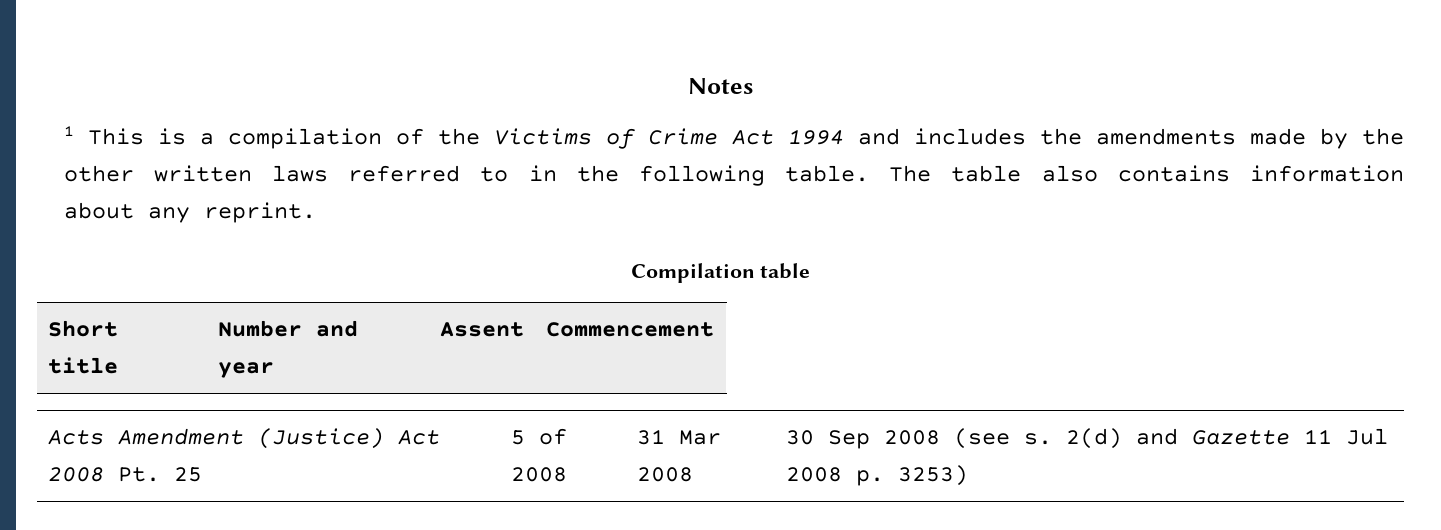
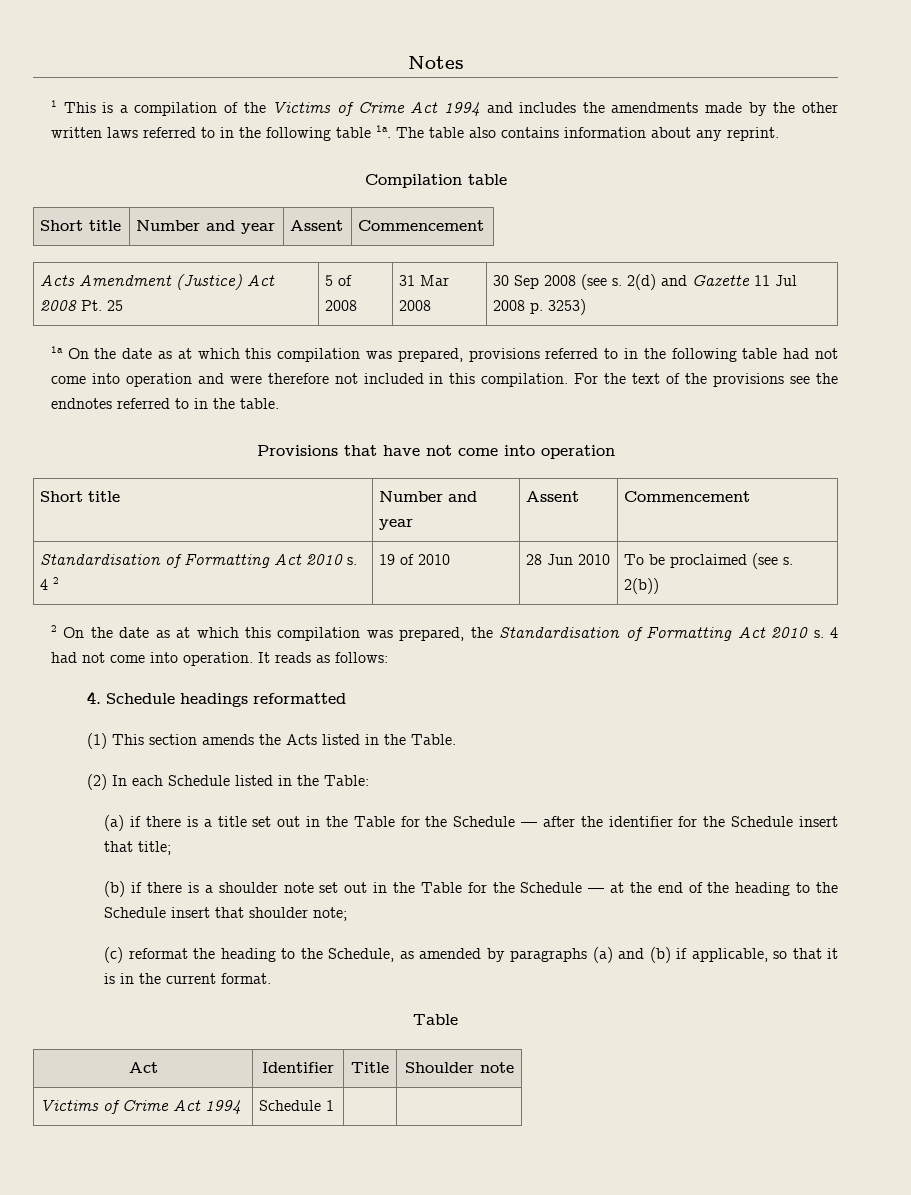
- 1 This is a compilation of the Victims of Crime Act 1994 and includes the amendments made by the other written laws referred to in the following table.
+ 1 This is a compilation of the Victims of Crime Act 1994 and includes the amendments made by the other written laws referred to in the following table 1a.
+ 1a On the date as at which this compilation was prepared, provisions referred to in the following table had not come into operation and were therefore not included in this compilation. For the text of the provisions see the endnotes referred to in the table.
+ Provisions that have not come into operation
+ Short title | Number and year | Assent | Commencement
+ Standardisation of Formatting Act 2010 s. 4 2 | 19 of 2010 | 28 Jun 2010 | To be proclaimed (see s. 2(b))
+ 2 On the date as at which this compilation was prepared, the Standardisation of Formatting Act 2010 s. 4 had not come into operation. It reads as follows:
+ 4. Schedule headings reformatted
+ (1) This section amends the Acts listed in the Table.
+ (2) In each Schedule listed in the Table:
+ (a) if there is a title set out in the Table for the Schedule — after the identifier for the Schedule insert that title;
+ (b) if there is a shoulder note set out in the Table for the Schedule — at the end of the heading to the Schedule insert that shoulder note;
+ (c) reformat the heading to the Schedule, as amended by paragraphs (a) and (b) if applicable, so that it is in the current format.
+ Table
+ Act | Identifier | Title | Shoulder note
+ Victims of Crime Act 1994 | Schedule 1 | |

